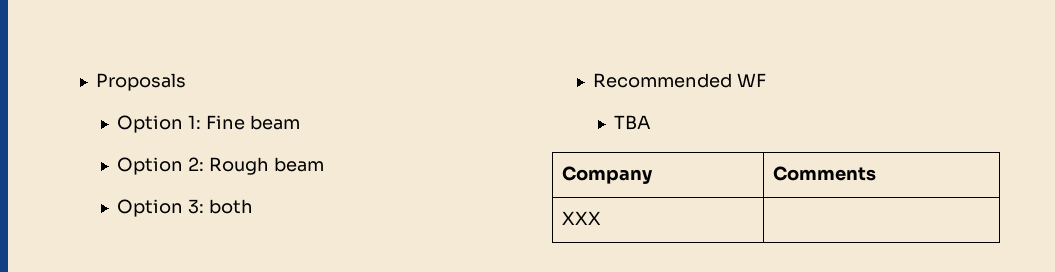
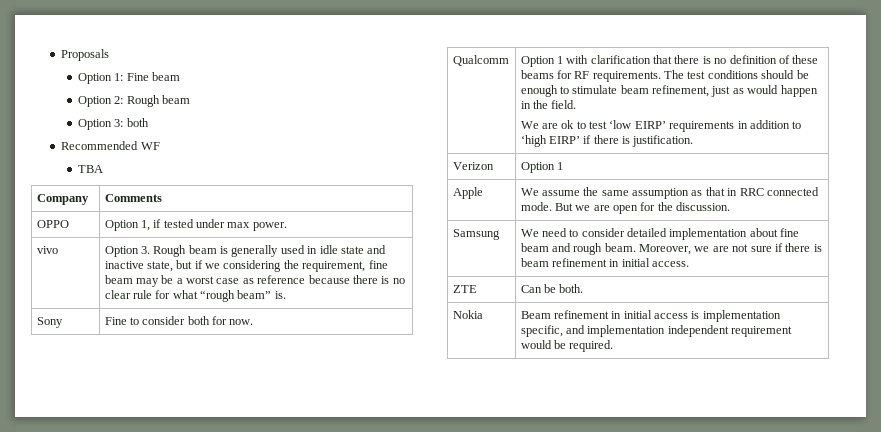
- XXX |
+ OPPO | Option 1, if tested under max power.
+ vivo | Option 3. Rough beam is generally used in idle state and inactive state, but if we considering the requirement, fine beam may be a worst case as reference because there is no clear rule for what “rough beam” is.
+ Sony | Fine to consider both for now.
+ Qualcomm | Option 1 with clarification that there is no definition of these beams for RF requirements. The test conditions should be enough to stimulate beam refinement, just as would happen in the field.
+ We are ok to test ‘low EIRP’ requirements in addition to ‘high EIRP’ if there is justification.
+ Verizon | Option 1
+ Apple | We assume the same assumption as that in RRC connected mode. But we are open for the discussion.
+ Samsung | We need to consider detailed implementation about fine beam and rough beam. Moreover, we are not sure if there is beam refinement in initial access.
+ ZTE | Can be both.
+ Nokia | Beam refinement in initial access is implementation specific, and implementation independent requirement would be required.

